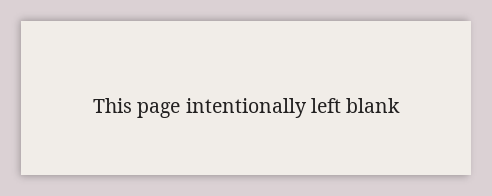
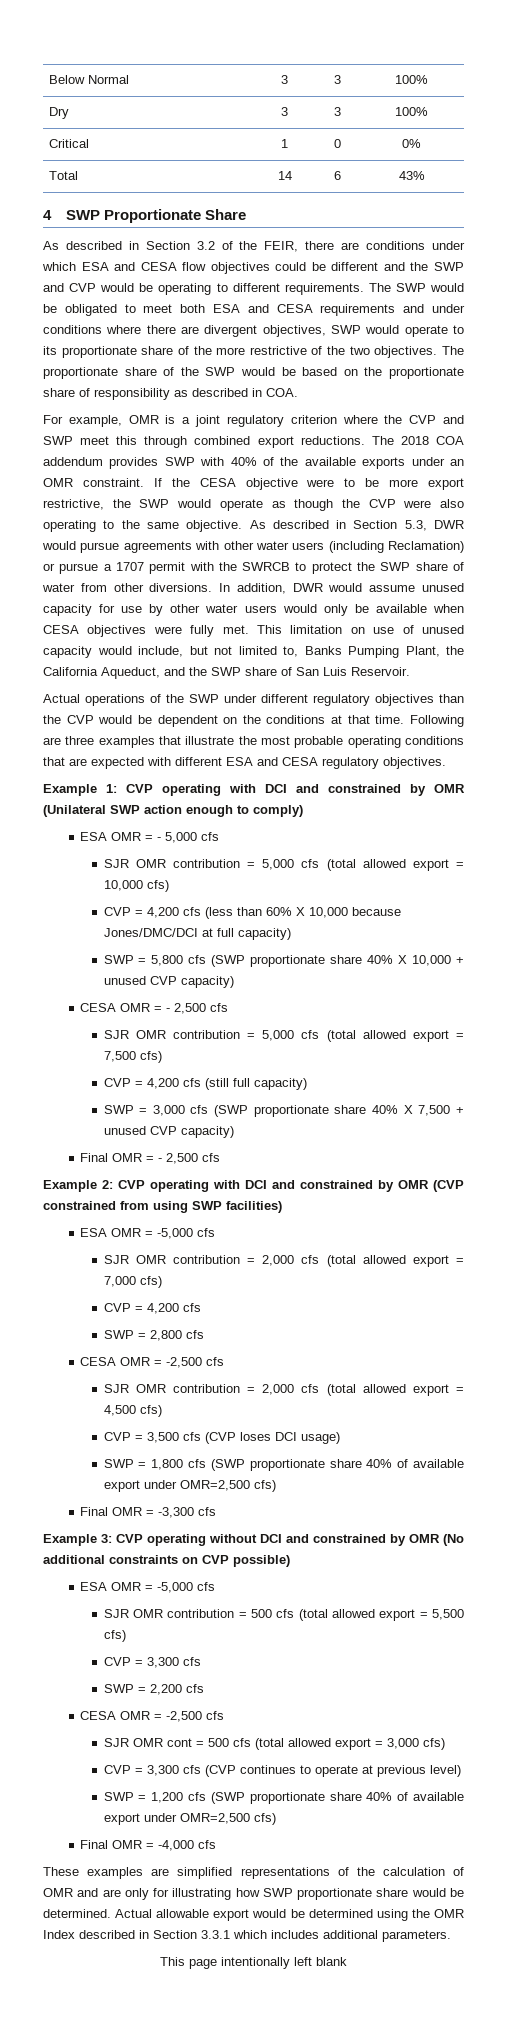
+ Below Normal | 3 | 3 | 100%
+ Dry | 3 | 3 | 100%
+ Critical | 1 | 0 | 0%
+ Total | 14 | 6 | 43%
+ 4 SWP Proportionate Share
+ As described in Section 3.2 of the FEIR, there are conditions under which ESA and CESA flow objectives could be different and the SWP and CVP would be operating to different requirements. The SWP would be obligated to meet both ESA and CESA requirements and under conditions where there are divergent objectives, SWP would operate to its proportionate share of the more restrictive of the two objectives. The proportionate share of the SWP would be based on the proportionate share of responsibility as described in COA.
+ For example, OMR is a joint regulatory criterion where the CVP and SWP meet this through combined export reductions. The 2018 COA addendum provides SWP with 40% of the available exports under an OMR constraint. If the CESA objective were to be more export restrictive, the SWP would operate as though the CVP were also operating to the same objective. As described in Section 5.3, DWR would pursue agreements with other water users (including Reclamation) or pursue a 1707 permit with the SWRCB to protect the SWP share of water from other diversions. In addition, DWR would assume unused capacity for use by other water users would only be available when CESA objectives were fully met. This limitation on use of unused capacity would include, but not limited to, Banks Pumping Plant, the California Aqueduct, and the SWP share of San Luis Reservoir.
+ Actual operations of the SWP under different regulatory objectives than the CVP would be dependent on the conditions at that time. Following are three examples that illustrate the most probable operating conditions that are expected with different ESA and CESA regulatory objectives.
+ Example 1: CVP operating with DCI and constrained by OMR (Unilateral SWP action enough to comply)
+ ESA OMR = - 5,000 cfs
+ SJR OMR contribution = 5,000 cfs (total allowed export = 10,000 cfs)
+ CVP = 4,200 cfs (less than 60% X 10,000 because Jones/DMC/DCI at full capacity)
+ SWP = 5,800 cfs (SWP proportionate share 40% X 10,000 + unused CVP capacity)
+ CESA OMR = - 2,500 cfs
+ SJR OMR contribution = 5,000 cfs (total allowed export = 7,500 cfs)
+ CVP = 4,200 cfs (still full capacity)
+ SWP = 3,000 cfs (SWP proportionate share 40% X 7,500 + unused CVP capacity)
+ Final OMR = - 2,500 cfs
+ Example 2: CVP operating with DCI and constrained by OMR (CVP constrained from using SWP facilities)
+ ESA OMR = -5,000 cfs
+ SJR OMR contribution = 2,000 cfs (total allowed export = 7,000 cfs)
+ CVP = 4,200 cfs
+ SWP = 2,800 cfs
+ CESA OMR = -2,500 cfs
+ SJR OMR contribution = 2,000 cfs (total allowed export = 4,500 cfs)
+ CVP = 3,500 cfs (CVP loses DCI usage)
+ SWP = 1,800 cfs (SWP proportionate share 40% of available export under OMR=2,500 cfs)
+ Final OMR = -3,300 cfs
+ Example 3: CVP operating without DCI and constrained by OMR (No additional constraints on CVP possible)
+ ESA OMR = -5,000 cfs
+ SJR OMR contribution = 500 cfs (total allowed export = 5,500 cfs)
+ CVP = 3,300 cfs
+ SWP = 2,200 cfs
+ CESA OMR = -2,500 cfs
+ SJR OMR cont = 500 cfs (total allowed export = 3,000 cfs)
+ CVP = 3,300 cfs (CVP continues to operate at previous level)
+ SWP = 1,200 cfs (SWP proportionate share 40% of available export under OMR=2,500 cfs)
+ Final OMR = -4,000 cfs
+ These examples are simplified representations of the calculation of OMR and are only for illustrating how SWP proportionate share would be determined. Actual allowable export would be determined using the OMR Index described in Section 3.3.1 which includes additional parameters.

